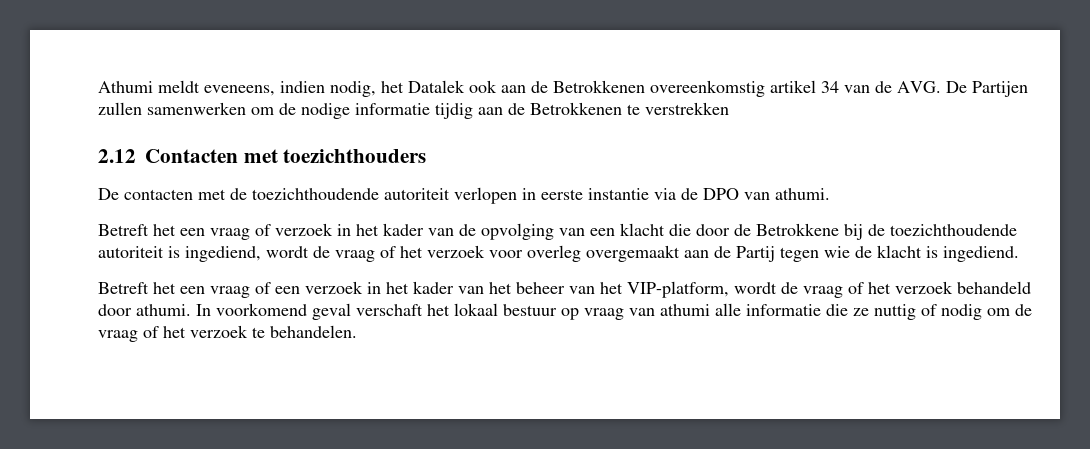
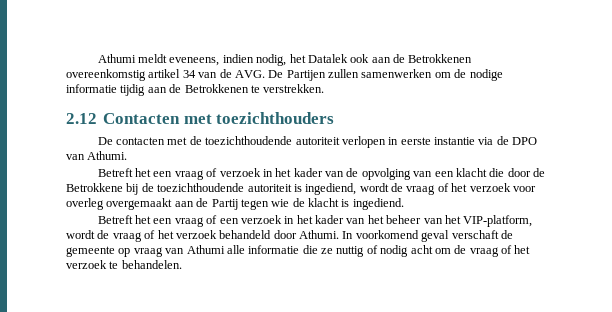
- Athumi meldt eveneens, indien nodig, het Datalek ook aan de Betrokkenen overeenkomstig artikel 34 van de AVG. De Partijen zullen samenwerken om de nodige informatie tijdig aan de Betrokkenen te verstrekken
+ Athumi meldt eveneens, indien nodig, het Datalek ook aan de Betrokkenen overeenkomstig artikel 34 van de AVG. De Partijen zullen samenwerken om de nodige informatie tijdig aan de Betrokkenen te verstrekken.
- De contacten met de toezichthoudende autoriteit verlopen in eerste instantie via de DPO van athumi.
+ De contacten met de toezichthoudende autoriteit verlopen in eerste instantie via de DPO van Athumi.
- Betreft het een vraag of een verzoek in het kader van het beheer van het VIP-platform, wordt de vraag of het verzoek behandeld door athumi.
+ Betreft het een vraag of een verzoek in het kader van het beheer van het VIP-platform, wordt de vraag of het verzoek behandeld door Athumi.
- In voorkomend geval verschaft het lokaal bestuur op vraag van athumi alle informatie die ze nuttig of nodig om de vraag of het verzoek te behandelen.
+ In voorkomend geval verschaft de gemeente op vraag van Athumi alle informatie die ze nuttig of nodig acht om de vraag of het verzoek te behandelen.

